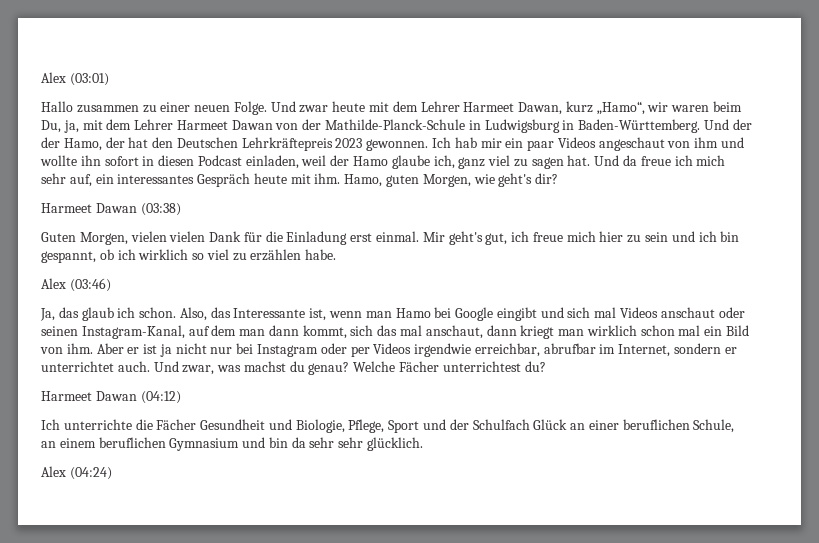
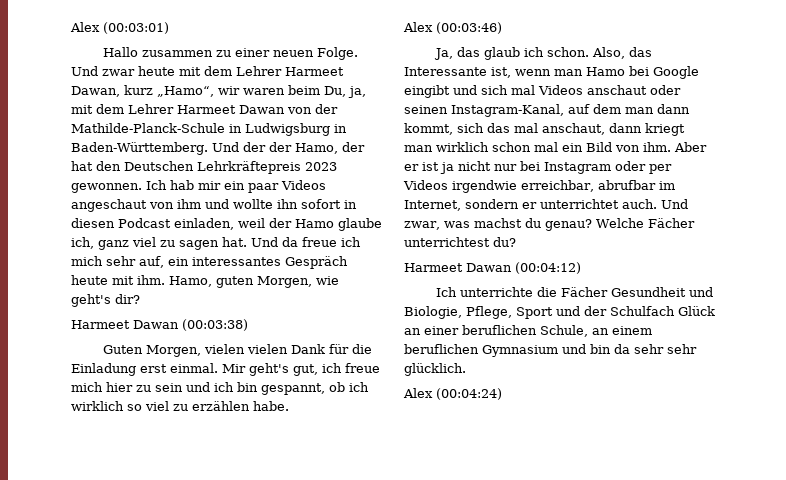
- Alex (03:01)
+ Alex (00:03:01)
- Harmeet Dawan (03:38)
+ Harmeet Dawan (00:03:38)
- Alex (03:46)
+ Alex (00:03:46)
- Harmeet Dawan (04:12)
+ Harmeet Dawan (00:04:12)
- Alex (04:24)
+ Alex (00:04:24)

